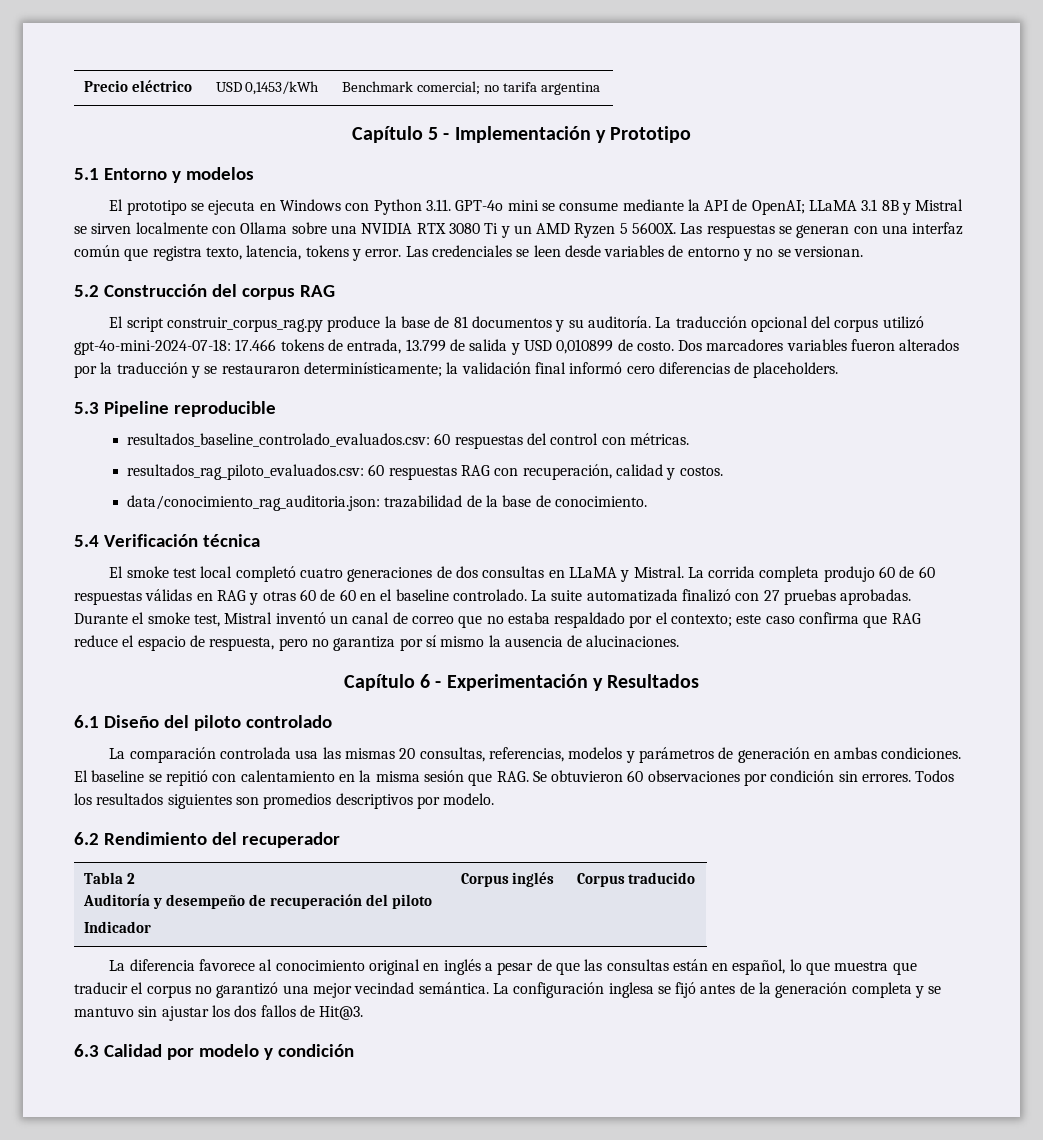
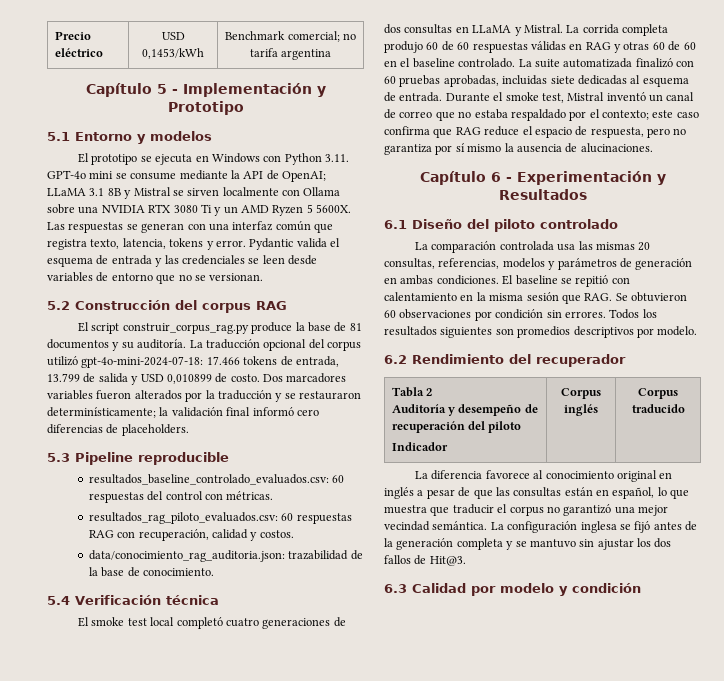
- Las credenciales se leen desde variables de entorno y no se versionan.
+ Pydantic valida el esquema de entrada y las credenciales se leen desde variables de entorno que no se versionan.
- La suite automatizada finalizó con 27 pruebas aprobadas.
+ La suite automatizada finalizó con 60 pruebas aprobadas, incluidas siete dedicadas al esquema de entrada.

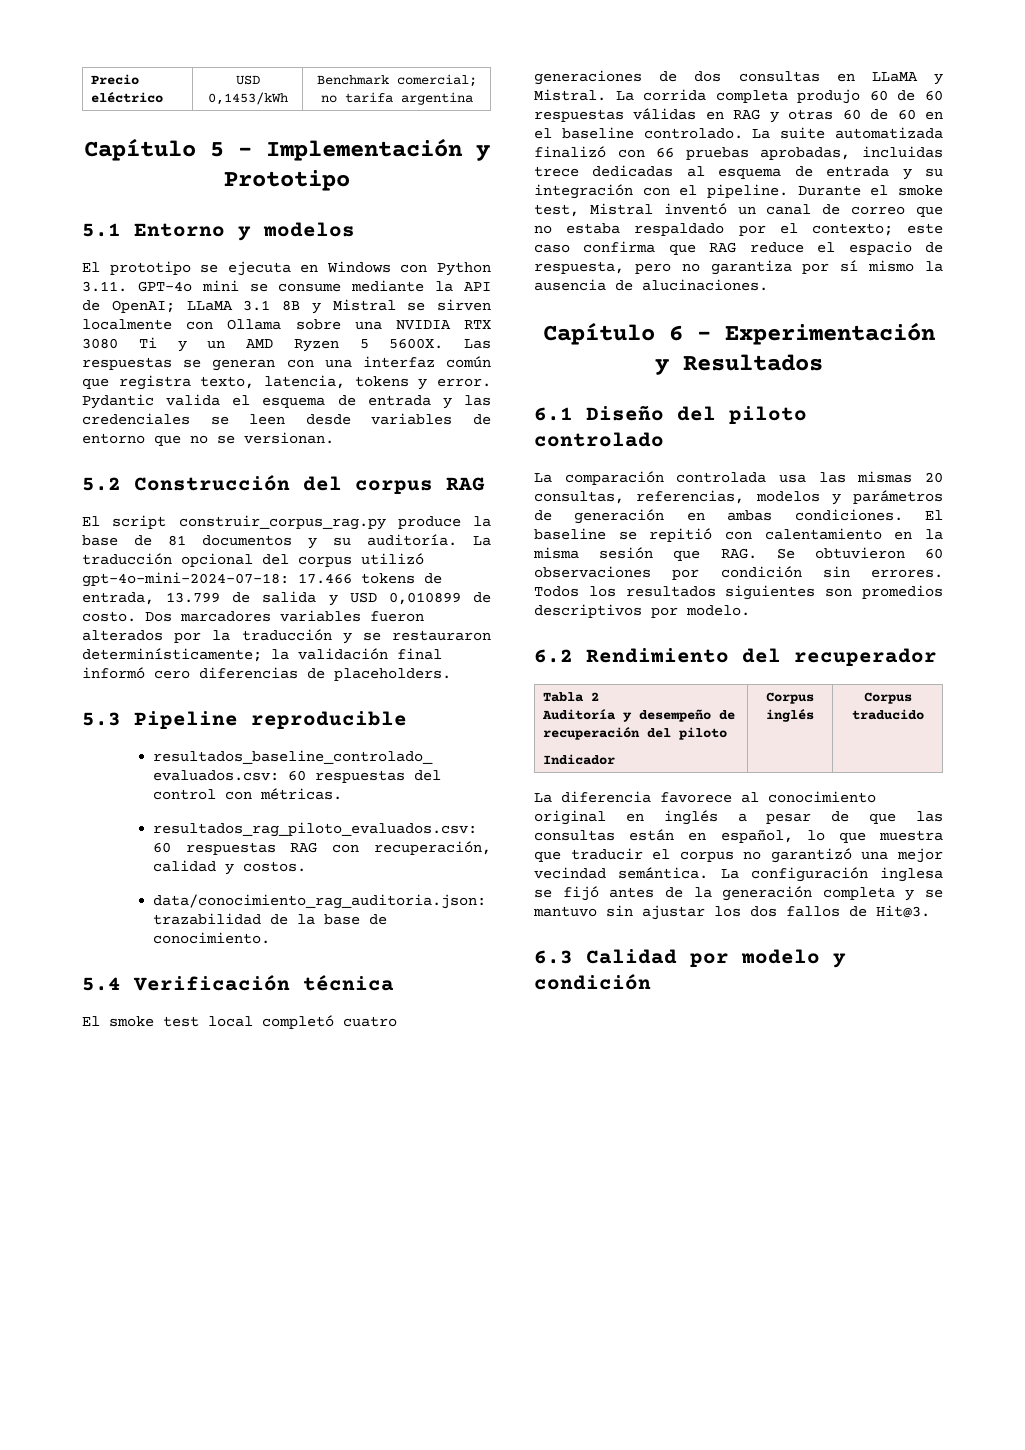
- La suite automatizada finalizó con 60 pruebas aprobadas, incluidas siete dedicadas al esquema de entrada.
+ La suite automatizada finalizó con 66 pruebas aprobadas, incluidas trece dedicadas al esquema de entrada y su integración con el pipeline.

